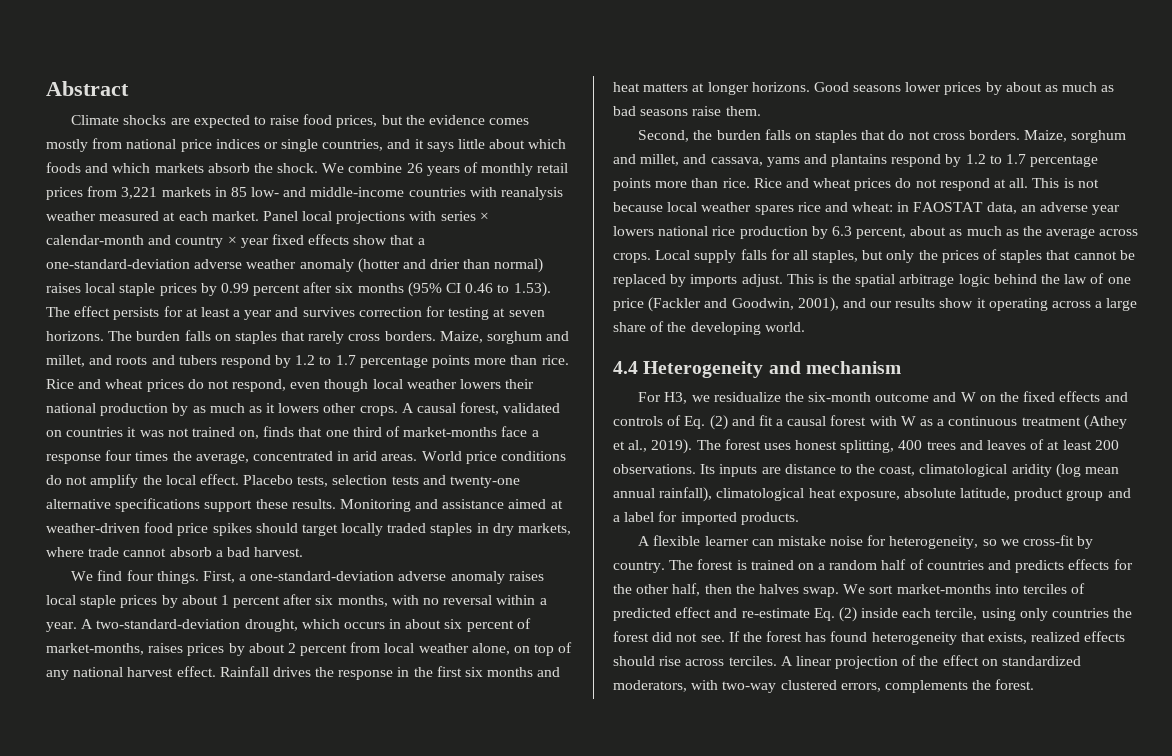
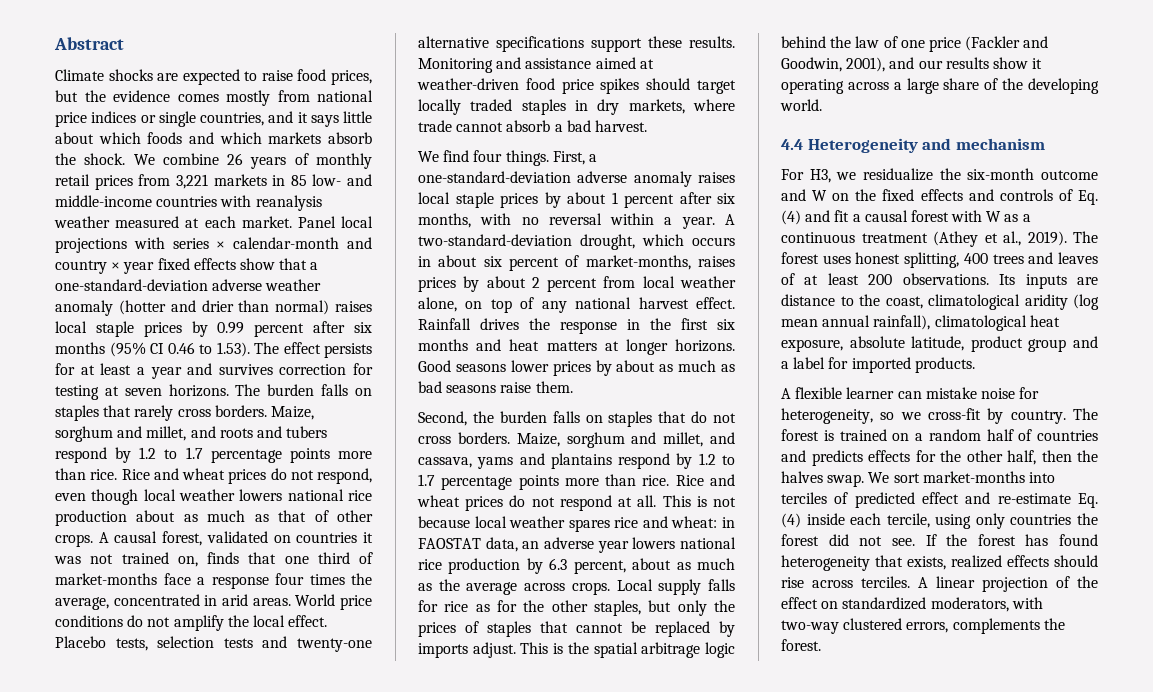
- Rice and wheat prices do not respond, even though local weather lowers their national production by as much as it lowers other crops.
+ Rice and wheat prices do not respond, even though local weather lowers national rice production about as much as that of other crops.
- Local supply falls for all staples, but only the prices of staples that cannot be replaced by imports adjust.
+ Local supply falls for rice as for the other staples, but only the prices of staples that cannot be replaced by imports adjust.
- For H3, we residualize the six-month outcome and W on the fixed effects and controls of Eq. (2) and fit a causal forest with W as a continuous treatment (Athey et al., 2019).
+ For H3, we residualize the six-month outcome and W on the fixed effects and controls of Eq. (4) and fit a causal forest with W as a continuous treatment (Athey et al., 2019).
- We sort market-months into terciles of predicted effect and re-estimate Eq. (2) inside each tercile, using only countries the forest did not see.
+ We sort market-months into terciles of predicted effect and re-estimate Eq. (4) inside each tercile, using only countries the forest did not see.

